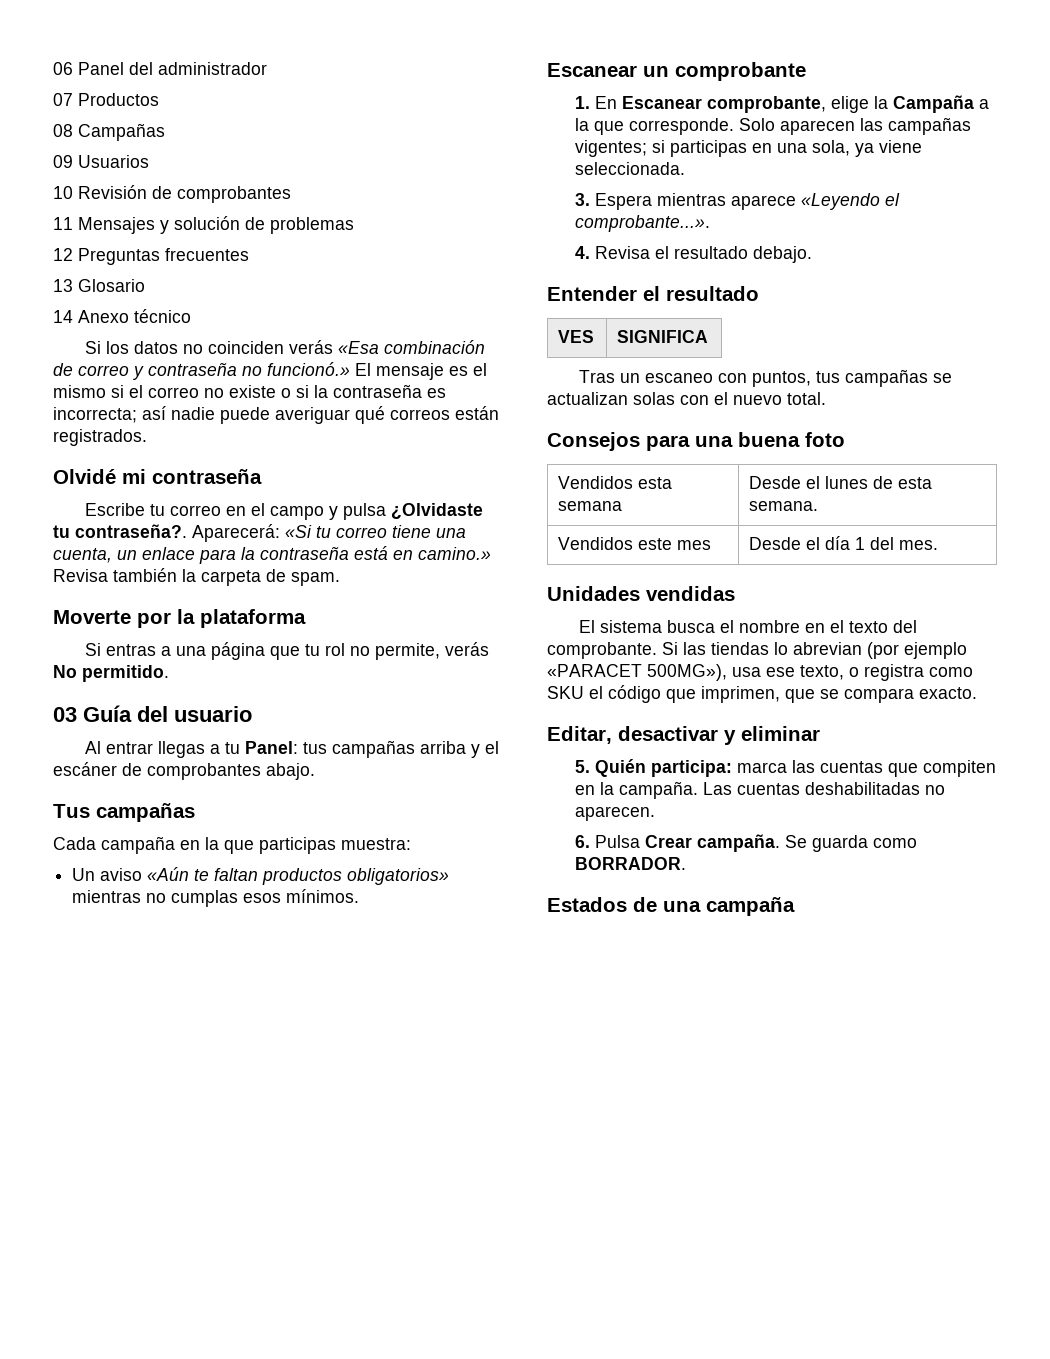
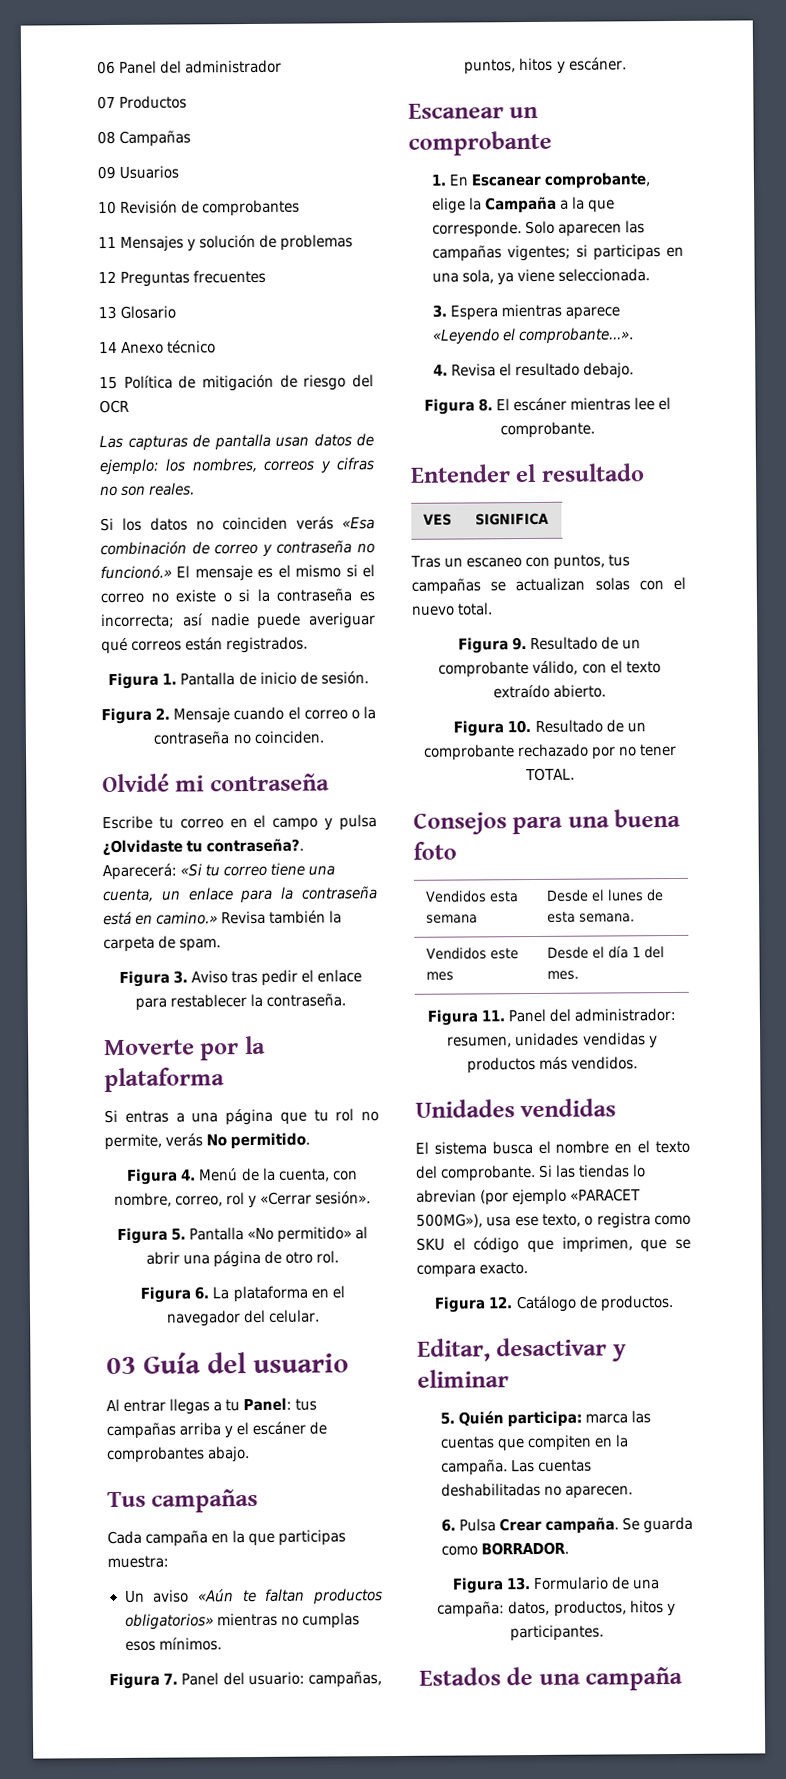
+ 15 Política de mitigación de riesgo del OCR
+ Las capturas de pantalla usan datos de ejemplo: los nombres, correos y cifras no son reales.
+ Figura 1. Pantalla de inicio de sesión.
+ Figura 2. Mensaje cuando el correo o la contraseña no coinciden.
+ Figura 3. Aviso tras pedir el enlace para restablecer la contraseña.
+ Figura 4. Menú de la cuenta, con nombre, correo, rol y «Cerrar sesión».
+ Figura 5. Pantalla «No permitido» al abrir una página de otro rol.
+ Figura 6. La plataforma en el navegador del celular.
+ Figura 7. Panel del usuario: campañas, puntos, hitos y escáner.
+ Figura 8. El escáner mientras lee el comprobante.
+ Figura 9. Resultado de un comprobante válido, con el texto extraído abierto.
+ Figura 10. Resultado de un comprobante rechazado por no tener TOTAL.
+ Figura 11. Panel del administrador: resumen, unidades vendidas y productos más vendidos.
+ Figura 12. Catálogo de productos.
+ Figura 13. Formulario de una campaña: datos, productos, hitos y participantes.

